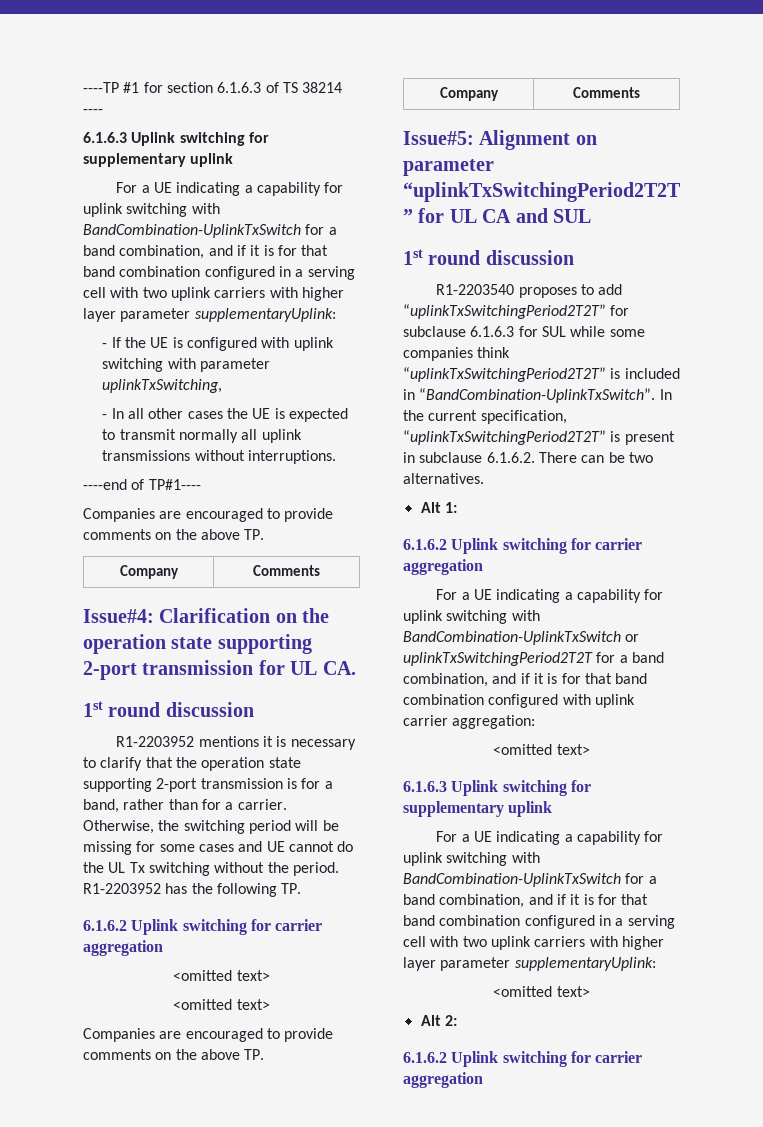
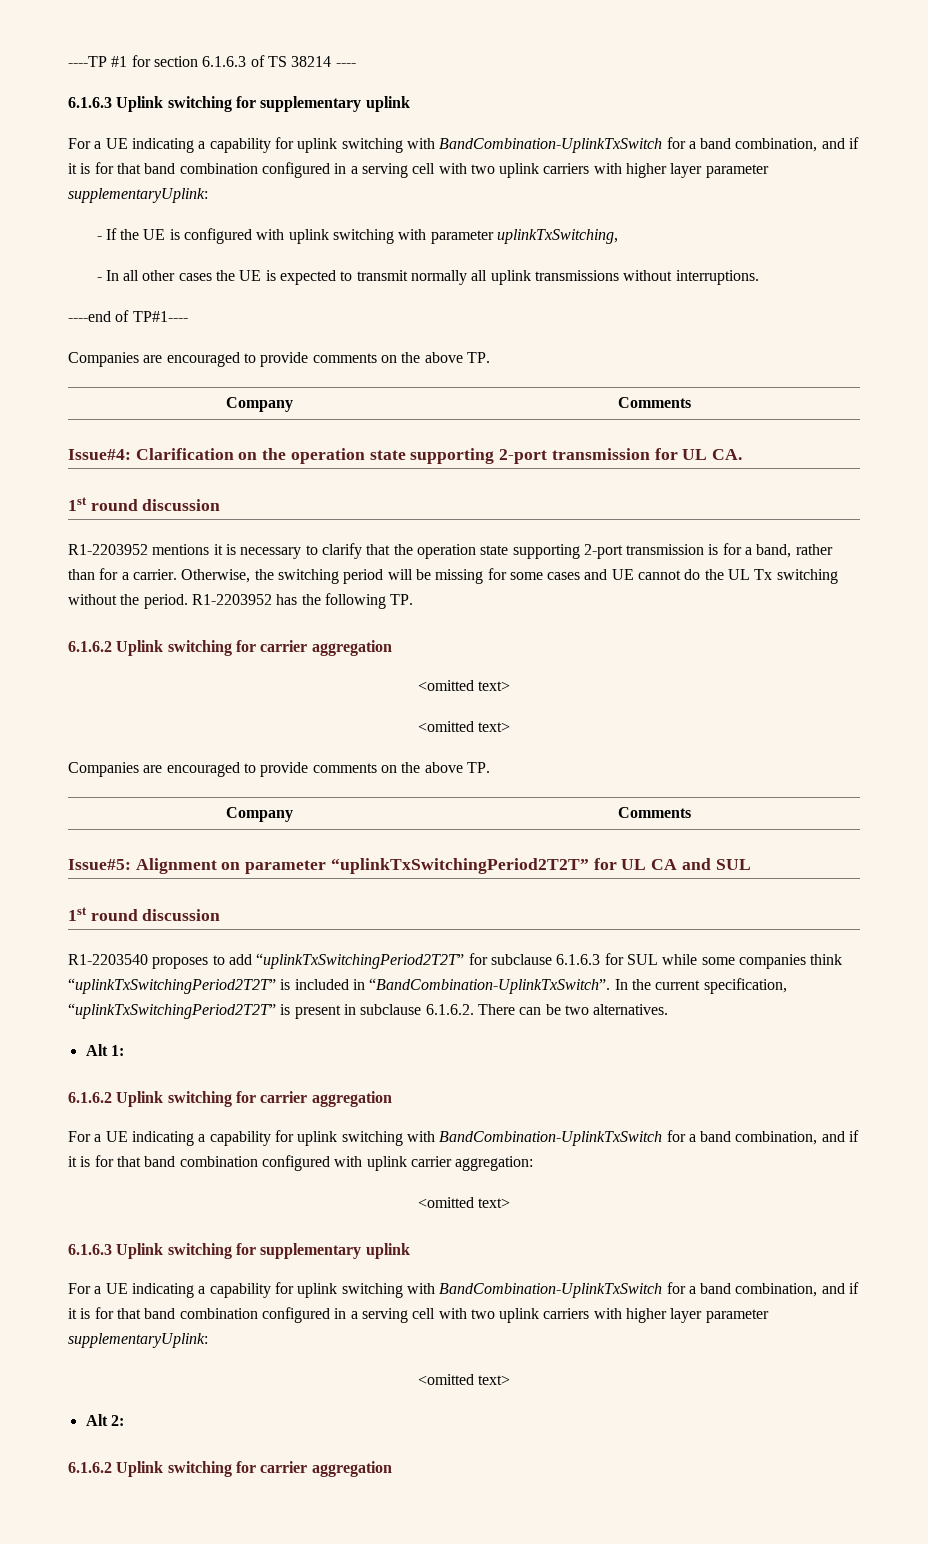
- For a UE indicating a capability for uplink switching with BandCombination-UplinkTxSwitch or uplinkTxSwitchingPeriod2T2T for a band combination, and if it is for that band combination configured with uplink carrier aggregation:
+ For a UE indicating a capability for uplink switching with BandCombination-UplinkTxSwitch for a band combination, and if it is for that band combination configured with uplink carrier aggregation:

